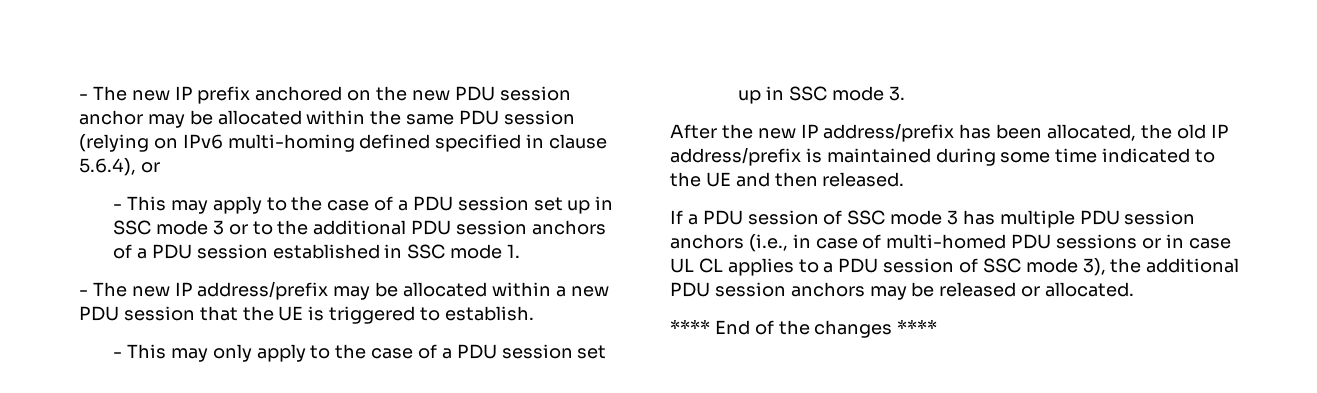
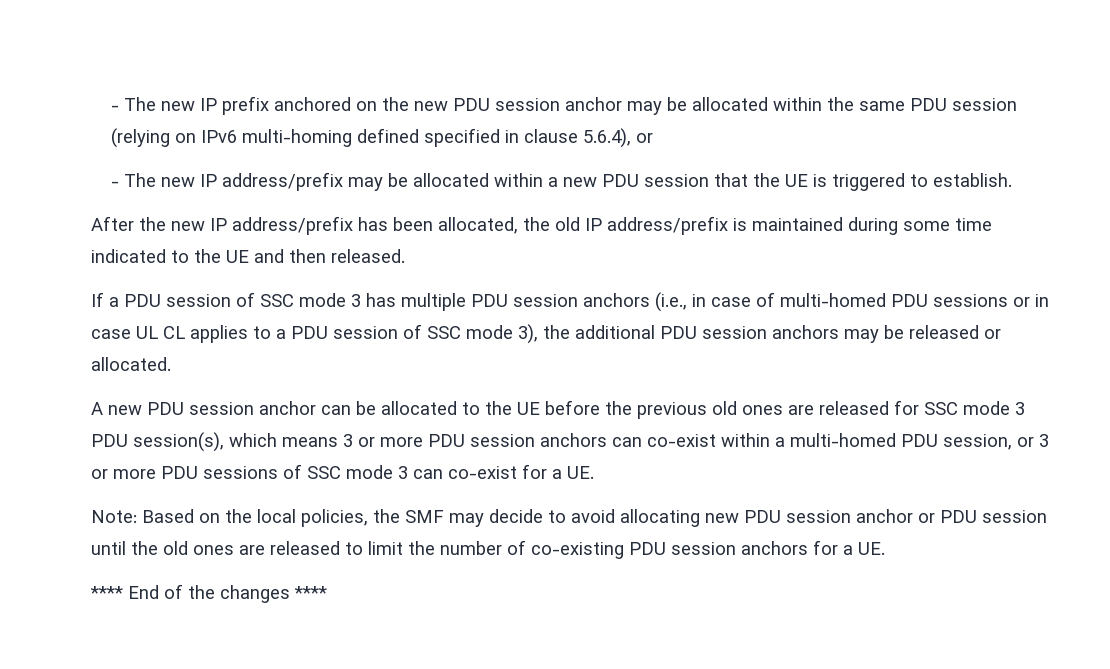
- - This may apply to the case of a PDU session set up in SSC mode 3 or to the additional PDU session anchors of a PDU session established in SSC mode 1.
- - This may only apply to the case of a PDU session set up in SSC mode 3.
+ A new PDU session anchor can be allocated to the UE before the previous old ones are released for SSC mode 3 PDU session(s), which means 3 or more PDU session anchors can co-exist within a multi-homed PDU session, or 3 or more PDU sessions of SSC mode 3 can co-exist for a UE.
+ Note: Based on the local policies, the SMF may decide to avoid allocating new PDU session anchor or PDU session until the old ones are released to limit the number of co-existing PDU session anchors for a UE.

